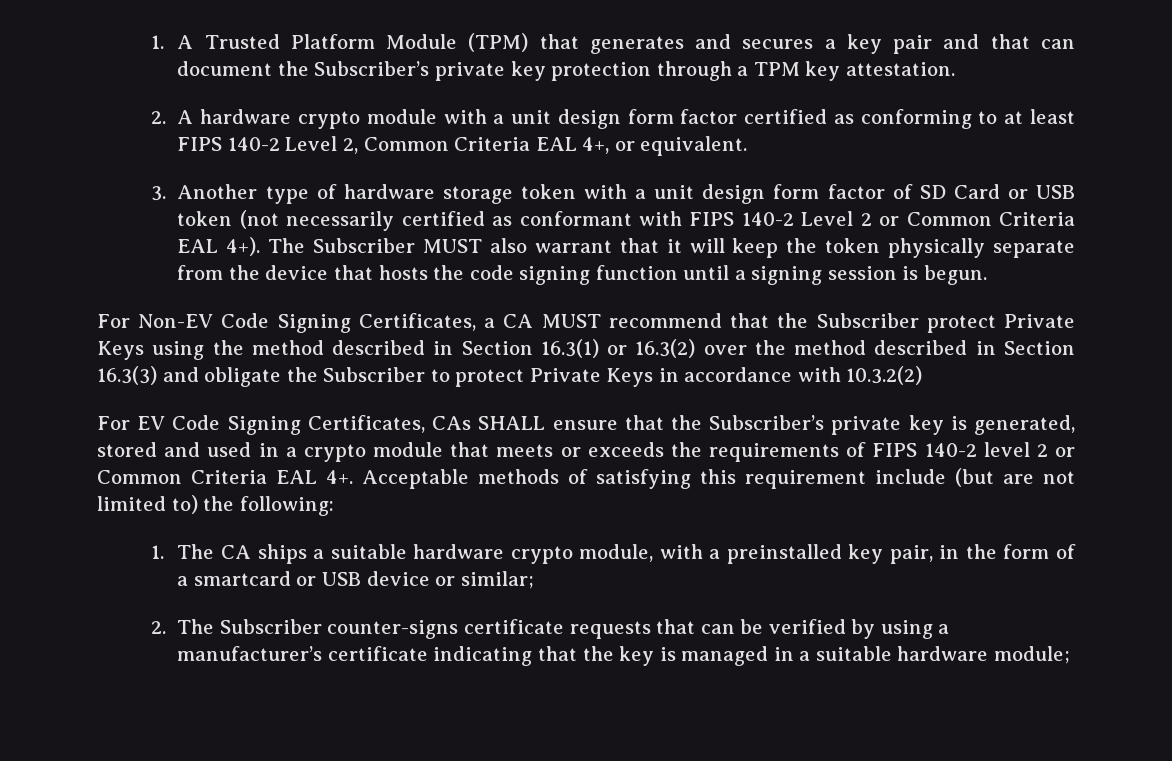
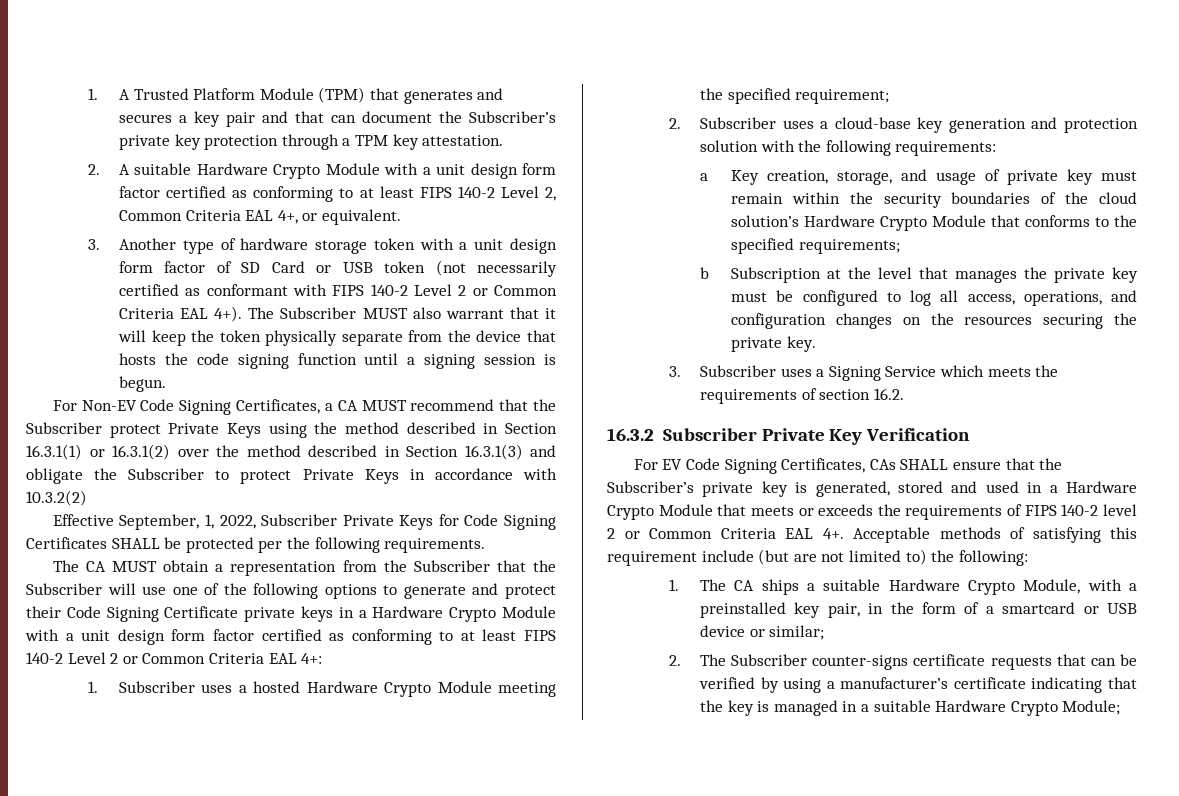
- 2. A hardware crypto module with a unit design form factor certified as conforming to at least FIPS 140-2 Level 2, Common Criteria EAL 4+, or equivalent.
+ 2. A suitable Hardware Crypto Module with a unit design form factor certified as conforming to at least FIPS 140-2 Level 2, Common Criteria EAL 4+, or equivalent.
- For Non-EV Code Signing Certificates, a CA MUST recommend that the Subscriber protect Private Keys using the method described in Section 16.3(1) or 16.3(2) over the method described in Section 16.3(3) and obligate the Subscriber to protect Private Keys in accordance with 10.3.2(2)
+ For Non-EV Code Signing Certificates, a CA MUST recommend that the Subscriber protect Private Keys using the method described in Section 16.3.1(1) or 16.3.1(2) over the method described in Section 16.3.1(3) and obligate the Subscriber to protect Private Keys in accordance with 10.3.2(2)
+ Effective September, 1, 2022, Subscriber Private Keys for Code Signing Certificates SHALL be protected per the following requirements.
+ The CA MUST obtain a representation from the Subscriber that the Subscriber will use one of the following options to generate and protect their Code Signing Certificate private keys in a Hardware Crypto Module with a unit design form factor certified as conforming to at least FIPS 140-2 Level 2 or Common Criteria EAL 4+:
+ 1. Subscriber uses a hosted Hardware Crypto Module meeting the specified requirement;
+ 2. Subscriber uses a cloud-base key generation and protection solution with the following requirements:
+ a Key creation, storage, and usage of private key must remain within the security boundaries of the cloud solution’s Hardware Crypto Module that conforms to the specified requirements;
+ b Subscription at the level that manages the private key must be configured to log all access, operations, and configuration changes on the resources securing the private key.
+ 3. Subscriber uses a Signing Service which meets the requirements of section 16.2.
+ 16.3.2 Subscriber Private Key Verification
- For EV Code Signing Certificates, CAs SHALL ensure that the Subscriber’s private key is generated, stored and used in a crypto module that meets or exceeds the requirements of FIPS 140-2 level 2 or Common Criteria EAL 4+.
+ For EV Code Signing Certificates, CAs SHALL ensure that the Subscriber’s private key is generated, stored and used in a Hardware Crypto Module that meets or exceeds the requirements of FIPS 140-2 level 2 or Common Criteria EAL 4+.
- 1. The CA ships a suitable hardware crypto module, with a preinstalled key pair, in the form of a smartcard or USB device or similar;
+ 1. The CA ships a suitable Hardware Crypto Module, with a preinstalled key pair, in the form of a smartcard or USB device or similar;
- 2. The Subscriber counter-signs certificate requests that can be verified by using a manufacturer’s certificate indicating that the key is managed in a suitable hardware module;
+ 2. The Subscriber counter-signs certificate requests that can be verified by using a manufacturer’s certificate indicating that the key is managed in a suitable Hardware Crypto Module;

